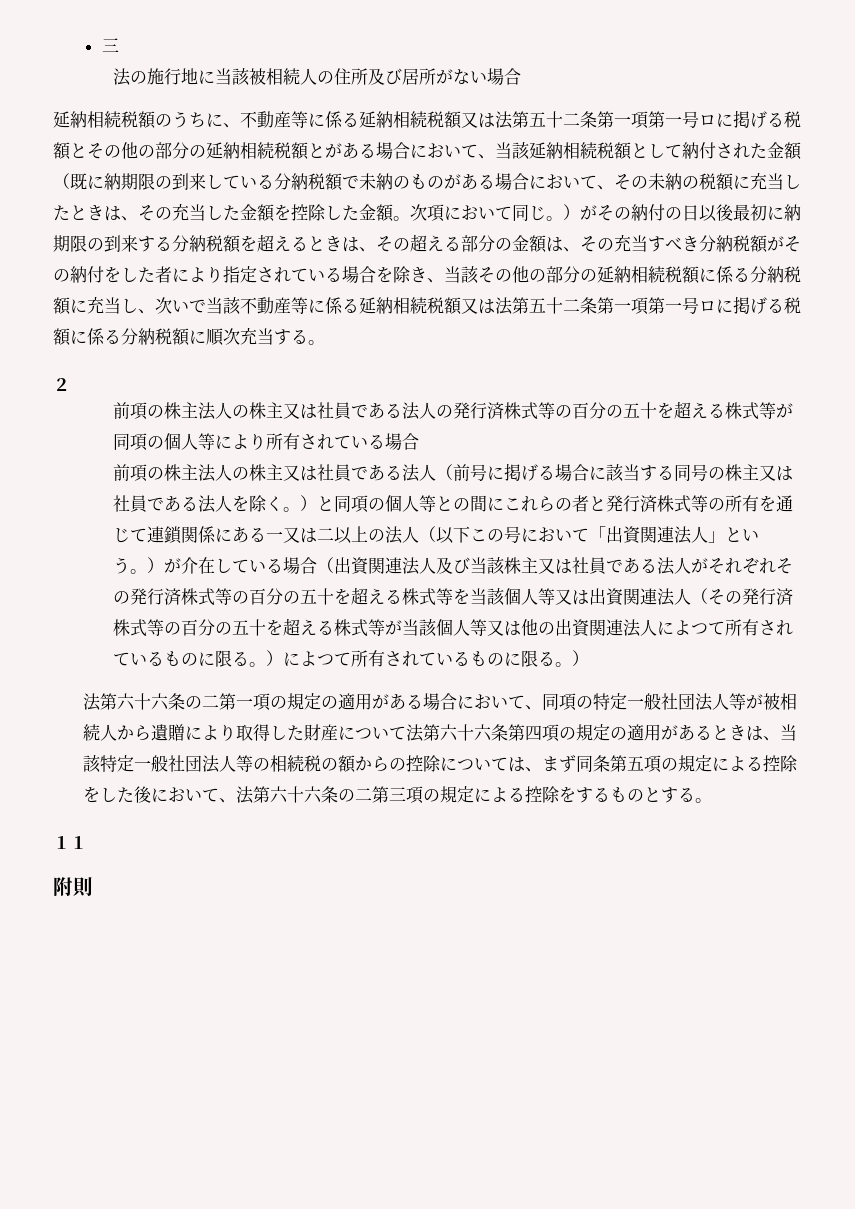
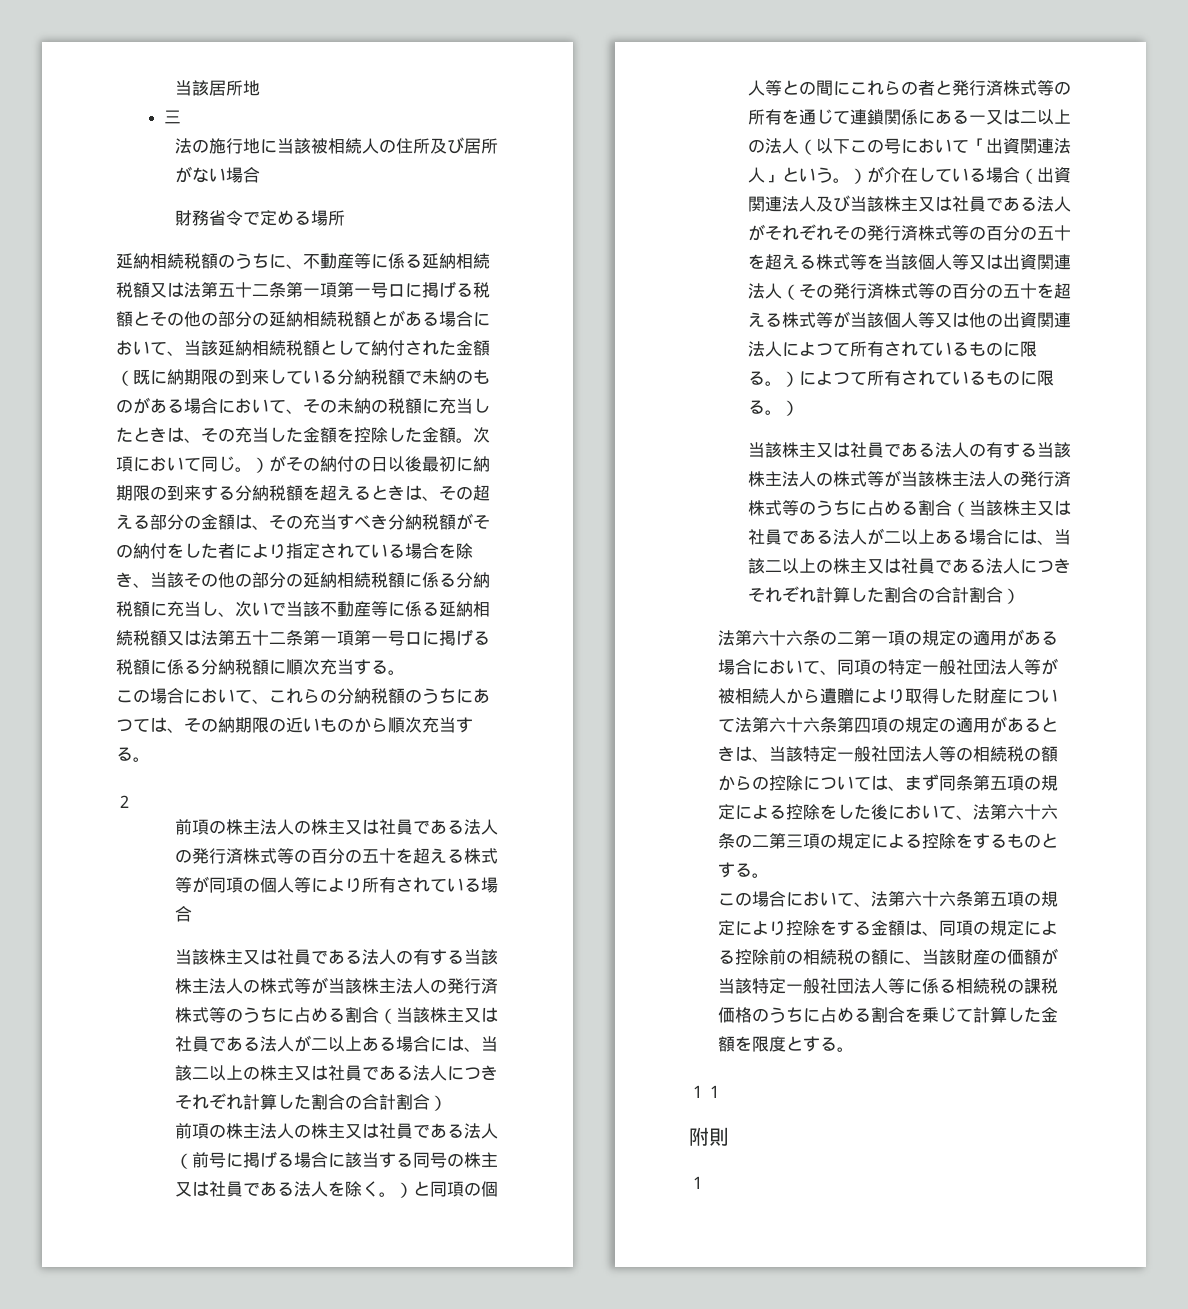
+ 当該居所地
+ 財務省令で定める場所
+ この場合において、これらの分納税額のうちにあつては、その納期限の近いものから順次充当する。
  前項の株主法人の株主又は社員である法人の発行済株式等の百分の五十を超える株式等が同項の個人等により所有されている場合
+ 当該株主又は社員である法人の有する当該株主法人の株式等が当該株主法人の発行済株式等のうちに占める割合（当該株主又は社員である法人が二以上ある場合には、当該二以上の株主又は社員である法人につきそれぞれ計算した割合の合計割合）
  前項の株主法人の株主又は社員である法人（前号に掲げる場合に該当する同号の株主又は社員である法人を除く。）と同項の個人等との間にこれらの者と発行済株式等の所有を通じて連鎖関係にある一又は二以上の法人（以下この号において「出資関連法人」という。）が介在している場合（出資関連法人及び当該株主又は社員である法人がそれぞれその発行済株式等の百分の五十を超える株式等を当該個人等又は出資関連法人（その発行済株式等の百分の五十を超える株式等が当該個人等又は他の出資関連法人によつて所有されているものに限る。）によつて所有されているものに限る。）
+ 当該株主又は社員である法人の有する当該株主法人の株式等が当該株主法人の発行済株式等のうちに占める割合（当該株主又は社員である法人が二以上ある場合には、当該二以上の株主又は社員である法人につきそれぞれ計算した割合の合計割合）
+ この場合において、法第六十六条第五項の規定により控除をする金額は、同項の規定による控除前の相続税の額に、当該財産の価額が当該特定一般社団法人等に係る相続税の課税価格のうちに占める割合を乗じて計算した金額を限度とする。
  附則
+ １

